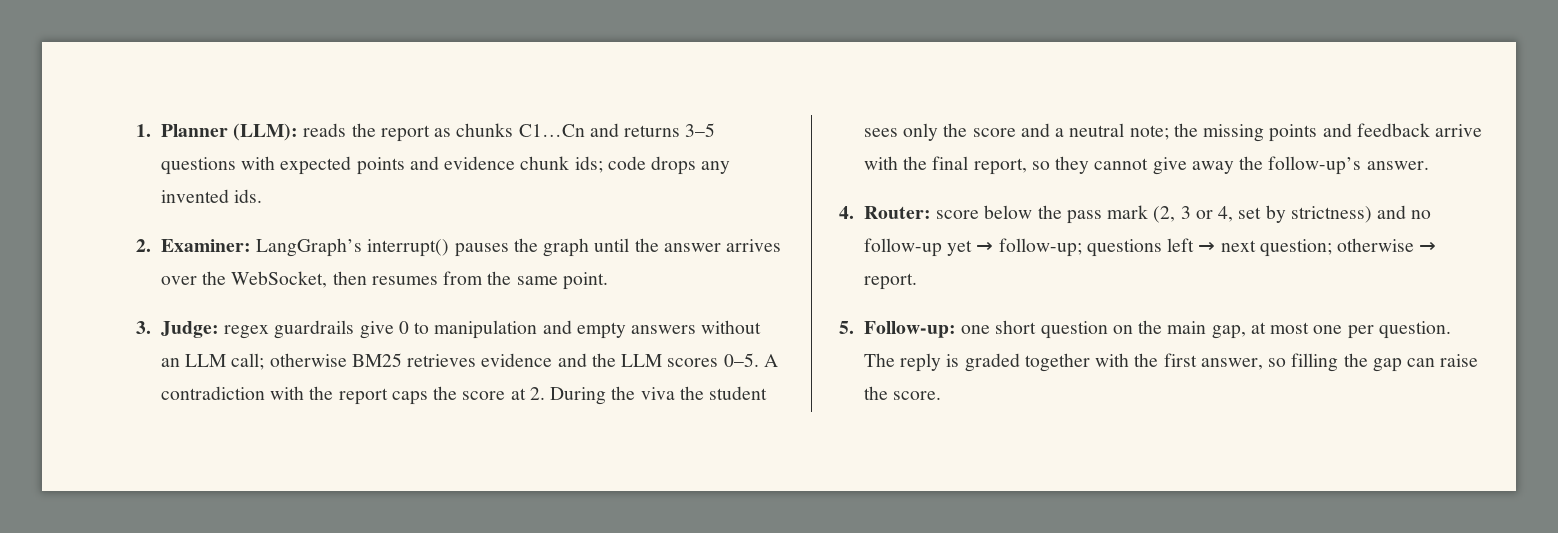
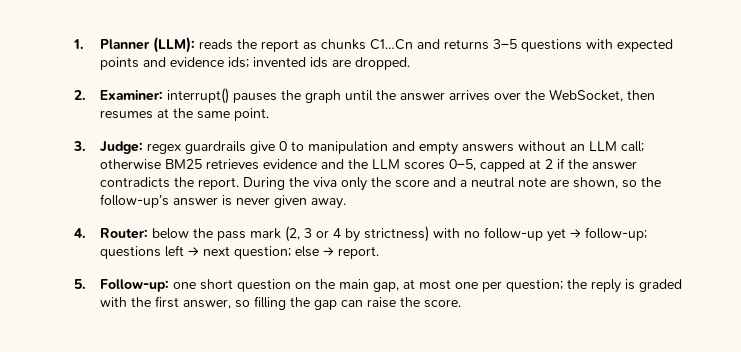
- 1. Planner (LLM): reads the report as chunks C1…Cn and returns 3–5 questions with expected points and evidence chunk ids; code drops any invented ids.
+ 1. Planner (LLM): reads the report as chunks C1…Cn and returns 3–5 questions with expected points and evidence ids; invented ids are dropped.
- 2. Examiner: LangGraph’s interrupt() pauses the graph until the answer arrives over the WebSocket, then resumes from the same point.
+ 2. Examiner: interrupt() pauses the graph until the answer arrives over the WebSocket, then resumes at the same point.
- 3. Judge: regex guardrails give 0 to manipulation and empty answers without an LLM call; otherwise BM25 retrieves evidence and the LLM scores 0–5. A contradiction with the report caps the score at 2. During the viva the student sees only the score and a neutral note; the missing points and feedback arrive with the final report, so they cannot give away the follow-up’s answer.
+ 3. Judge: regex guardrails give 0 to manipulation and empty answers without an LLM call; otherwise BM25 retrieves evidence and the LLM scores 0–5, capped at 2 if the answer contradicts the report. During the viva only the score and a neutral note are shown, so the follow-up’s answer is never given away.
- 4. Router: score below the pass mark (2, 3 or 4, set by strictness) and no follow-up yet → follow-up; questions left → next question; otherwise → report.
+ 4. Router: below the pass mark (2, 3 or 4 by strictness) with no follow-up yet → follow-up; questions left → next question; else → report.
- 5. Follow-up: one short question on the main gap, at most one per question. The reply is graded together with the first answer, so filling the gap can raise the score.
+ 5. Follow-up: one short question on the main gap, at most one per question; the reply is graded with the first answer, so filling the gap can raise the score.

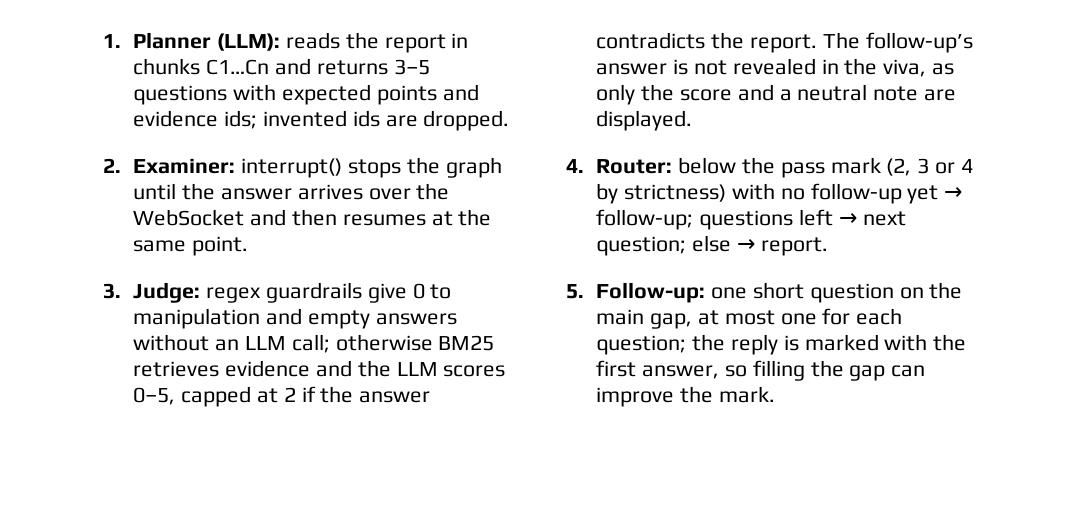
- 1. Planner (LLM): reads the report as chunks C1…Cn and returns 3–5 questions with expected points and evidence ids; invented ids are dropped.
+ 1. Planner (LLM): reads the report in chunks C1…Cn and returns 3–5 questions with expected points and evidence ids; invented ids are dropped.
- 2. Examiner: interrupt() pauses the graph until the answer arrives over the WebSocket, then resumes at the same point.
+ 2. Examiner: interrupt() stops the graph until the answer arrives over the WebSocket and then resumes at the same point.
- During the viva only the score and a neutral note are shown, so the follow-up’s answer is never given away.
+ The follow-up’s answer is not revealed in the viva, as only the score and a neutral note are displayed.
- 5. Follow-up: one short question on the main gap, at most one per question; the reply is graded with the first answer, so filling the gap can raise the score.
+ 5. Follow-up: one short question on the main gap, at most one for each question; the reply is marked with the first answer, so filling the gap can improve the mark.

